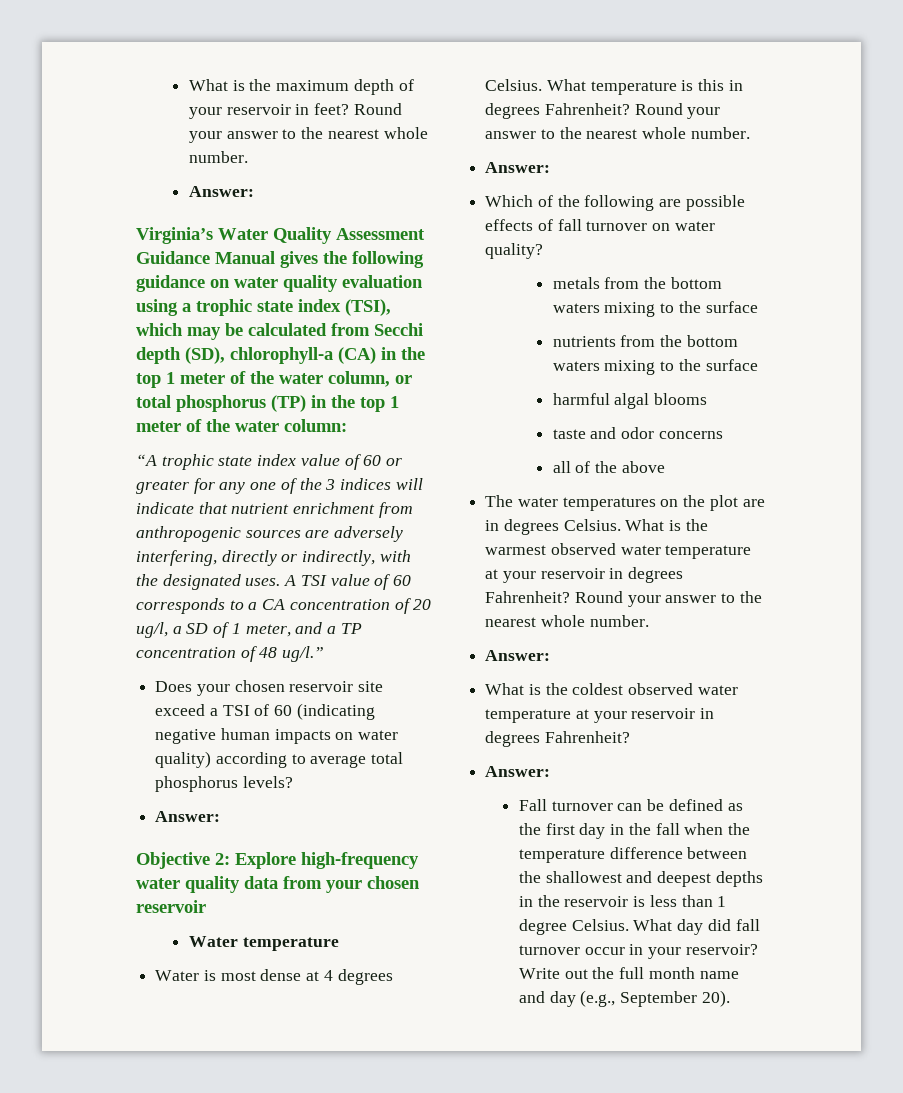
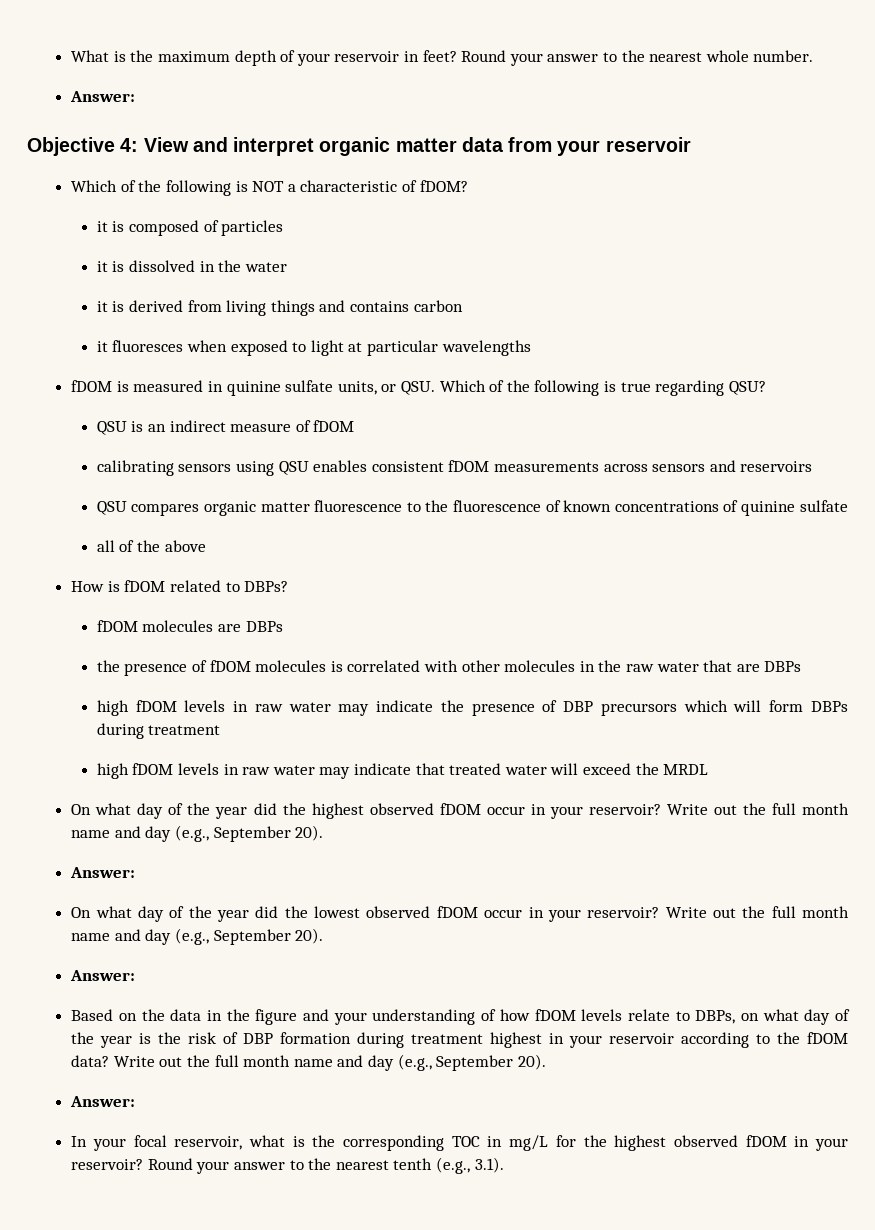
- Virginia’s Water Quality Assessment Guidance Manual gives the following guidance on water quality evaluation using a trophic state index (TSI), which may be calculated from Secchi depth (SD), chlorophyll-a (CA) in the top 1 meter of the water column, or total phosphorus (TP) in the top 1 meter of the water column:
- “A trophic state index value of 60 or greater for any one of the 3 indices will indicate that nutrient enrichment from anthropogenic sources are adversely interfering, directly or indirectly, with the designated uses. A TSI value of 60 corresponds to a CA concentration of 20 ug/l, a SD of 1 meter, and a TP concentration of 48 ug/l.”
- Does your chosen reservoir site exceed a TSI of 60 (indicating negative human impacts on water quality) according to average total phosphorus levels?
- Answer:
- Objective 2: Explore high-frequency water quality data from your chosen reservoir
+ Objective 4: View and interpret organic matter data from your reservoir
- Water temperature
- Water is most dense at 4 degrees Celsius. What temperature is this in degrees Fahrenheit? Round your answer to the nearest whole number.
+ Which of the following is NOT a characteristic of fDOM?
+ it is composed of particles
+ it is dissolved in the water
+ it is derived from living things and contains carbon
+ it fluoresces when exposed to light at particular wavelengths
+ fDOM is measured in quinine sulfate units, or QSU. Which of the following is true regarding QSU?
+ QSU is an indirect measure of fDOM
+ calibrating sensors using QSU enables consistent fDOM measurements across sensors and reservoirs
+ QSU compares organic matter fluorescence to the fluorescence of known concentrations of quinine sulfate
+ all of the above
+ How is fDOM related to DBPs?
+ fDOM molecules are DBPs
+ the presence of fDOM molecules is correlated with other molecules in the raw water that are DBPs
+ high fDOM levels in raw water may indicate the presence of DBP precursors which will form DBPs during treatment
+ high fDOM levels in raw water may indicate that treated water will exceed the MRDL
+ On what day of the year did the highest observed fDOM occur in your reservoir? Write out the full month name and day (e.g., September 20).
  Answer:
- Which of the following are possible effects of fall turnover on water quality?
- metals from the bottom waters mixing to the surface
- nutrients from the bottom waters mixing to the surface
- harmful algal blooms
- taste and odor concerns
- all of the above
- The water temperatures on the plot are in degrees Celsius. What is the warmest observed water temperature at your reservoir in degrees Fahrenheit? Round your answer to the nearest whole number.
+ On what day of the year did the lowest observed fDOM occur in your reservoir? Write out the full month name and day (e.g., September 20).
  Answer:
- What is the coldest observed water temperature at your reservoir in degrees Fahrenheit?
+ Based on the data in the figure and your understanding of how fDOM levels relate to DBPs, on what day of the year is the risk of DBP formation during treatment highest in your reservoir according to the fDOM data? Write out the full month name and day (e.g., September 20).
  Answer:
- Fall turnover can be defined as the first day in the fall when the temperature difference between the shallowest and deepest depths in the reservoir is less than 1 degree Celsius. What day did fall turnover occur in your reservoir? Write out the full month name and day (e.g., September 20).
+ In your focal reservoir, what is the corresponding TOC in mg/L for the highest observed fDOM in your reservoir? Round your answer to the nearest tenth (e.g., 3.1).

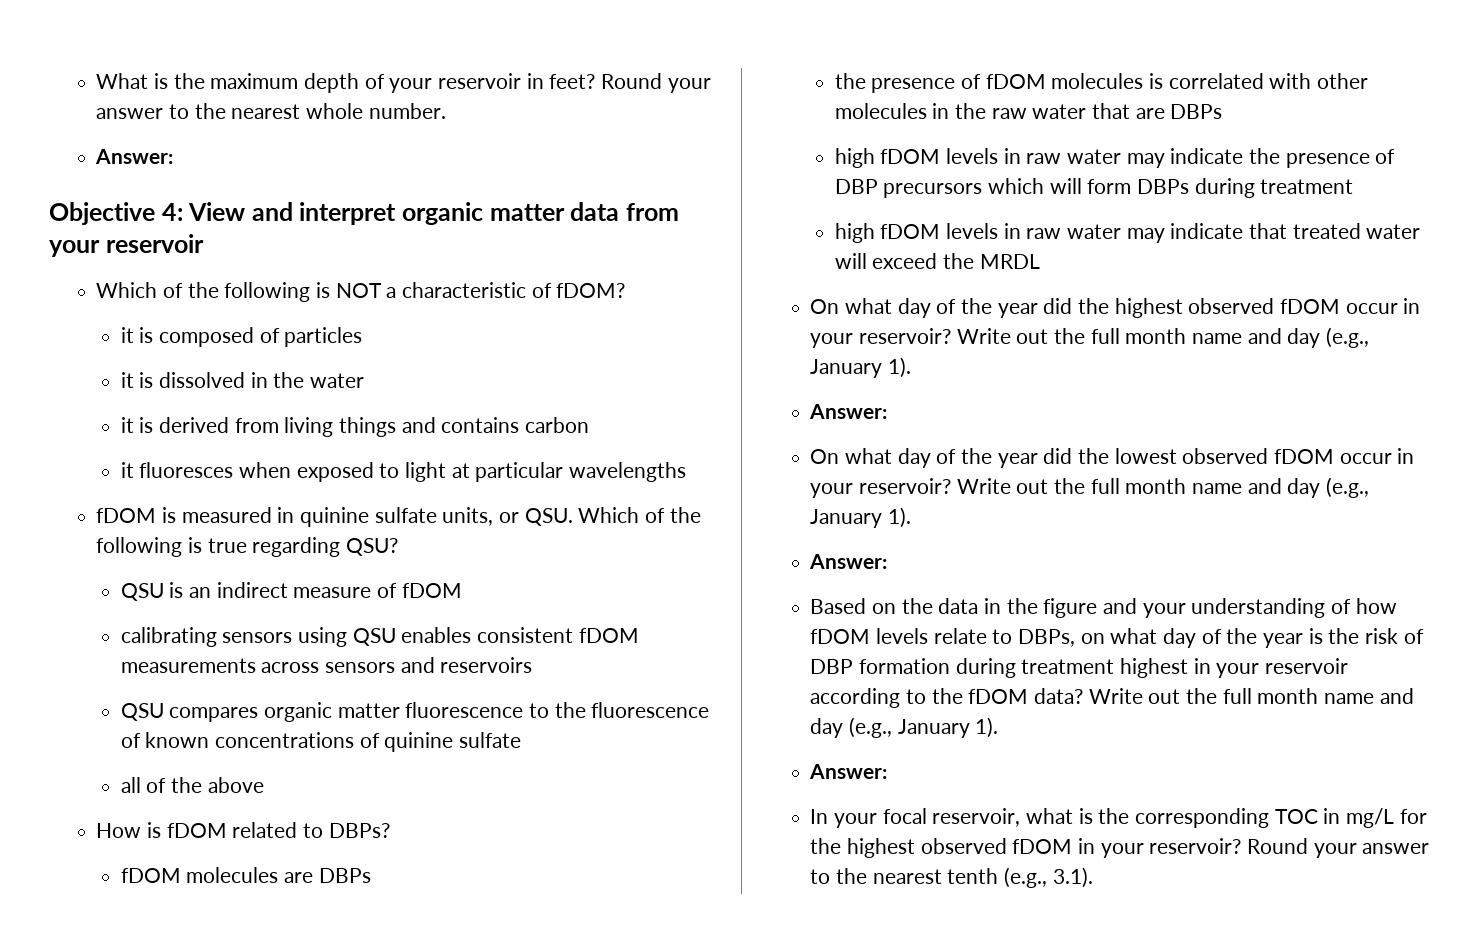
- On what day of the year did the highest observed fDOM occur in your reservoir? Write out the full month name and day (e.g., September 20).
+ On what day of the year did the highest observed fDOM occur in your reservoir? Write out the full month name and day (e.g., January 1).
- On what day of the year did the lowest observed fDOM occur in your reservoir? Write out the full month name and day (e.g., September 20).
+ On what day of the year did the lowest observed fDOM occur in your reservoir? Write out the full month name and day (e.g., January 1).
- Based on the data in the figure and your understanding of how fDOM levels relate to DBPs, on what day of the year is the risk of DBP formation during treatment highest in your reservoir according to the fDOM data? Write out the full month name and day (e.g., September 20).
+ Based on the data in the figure and your understanding of how fDOM levels relate to DBPs, on what day of the year is the risk of DBP formation during treatment highest in your reservoir according to the fDOM data? Write out the full month name and day (e.g., January 1).

